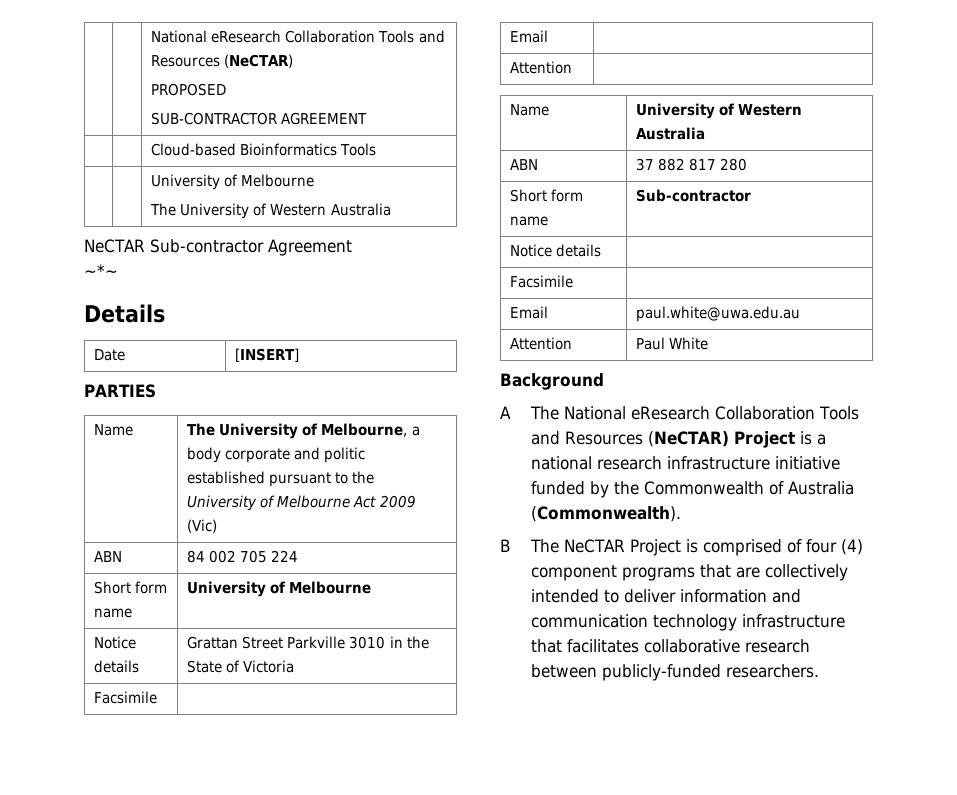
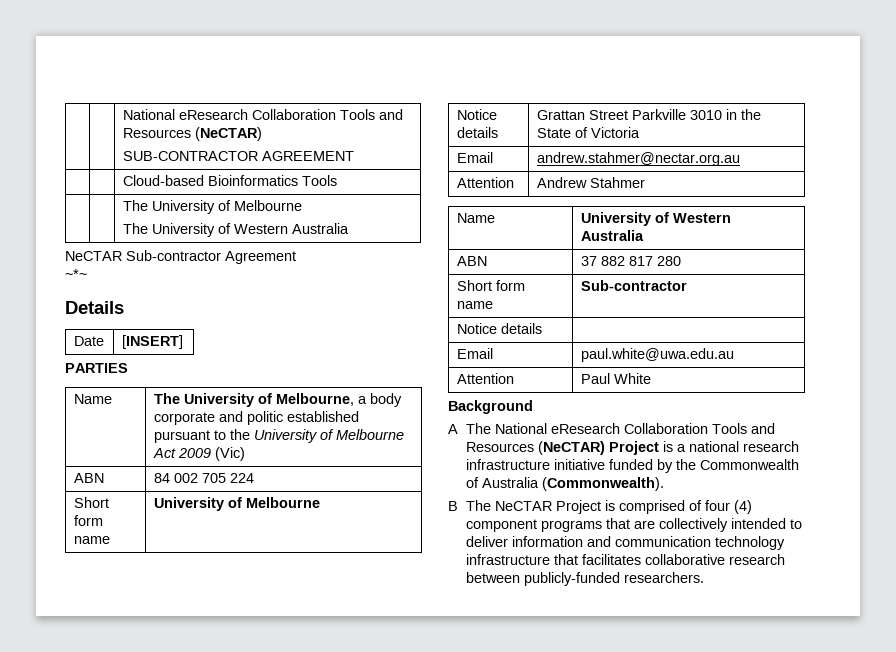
  | | National eResearch Collaboration Tools and Resources (NeCTAR)
- PROPOSED
- | | University of Melbourne
+ | | The University of Melbourne
  Notice details | Grattan Street Parkville 3010 in the State of Victoria
- Facsimile |
- Email |
- Attention |
+ Email | andrew.stahmer@nectar.org.au
+ Attention | Andrew Stahmer
  Short form name | Sub-contractor
  Notice details |
- Facsimile |

